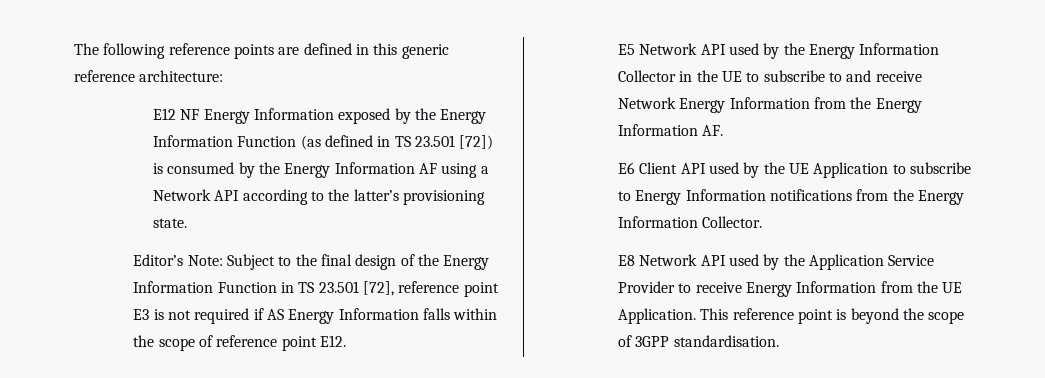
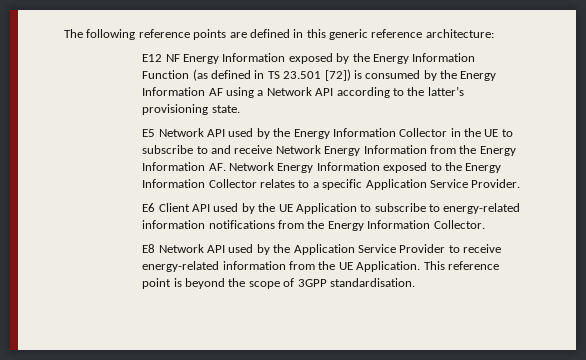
- Editor’s Note: Subject to the final design of the Energy Information Function in TS 23.501 [72], reference point E3 is not required if AS Energy Information falls within the scope of reference point E12.
- E5 Network API used by the Energy Information Collector in the UE to subscribe to and receive Network Energy Information from the Energy Information AF.
+ E5 Network API used by the Energy Information Collector in the UE to subscribe to and receive Network Energy Information from the Energy Information AF. Network Energy Information exposed to the Energy Information Collector relates to a specific Application Service Provider.
- E6 Client API used by the UE Application to subscribe to Energy Information notifications from the Energy Information Collector.
+ E6 Client API used by the UE Application to subscribe to energy-related information notifications from the Energy Information Collector.
- E8 Network API used by the Application Service Provider to receive Energy Information from the UE Application.
+ E8 Network API used by the Application Service Provider to receive energy-related information from the UE Application.

